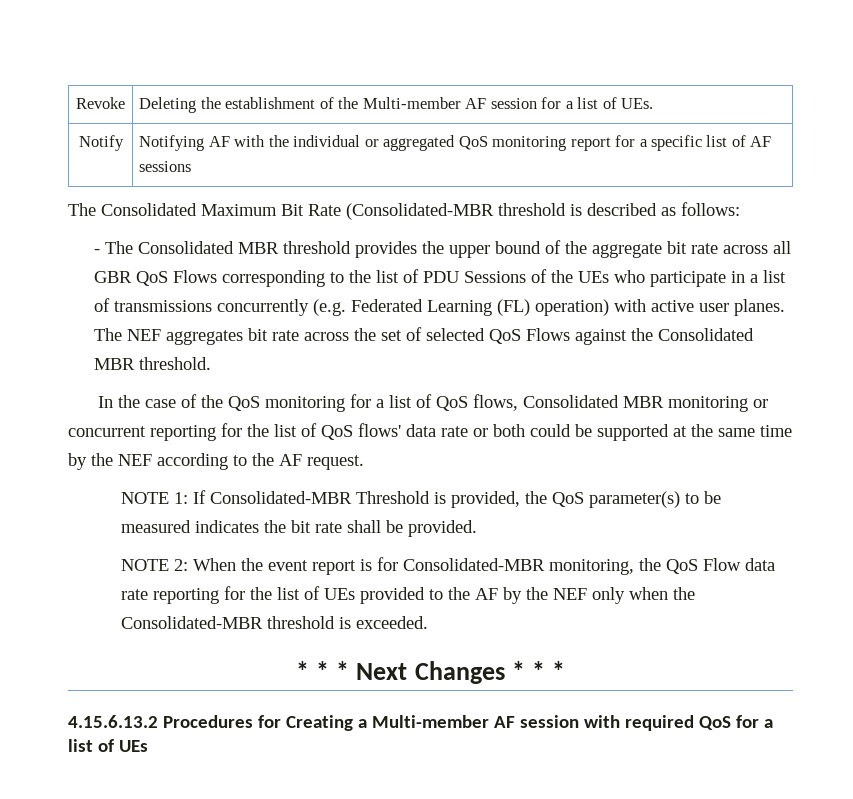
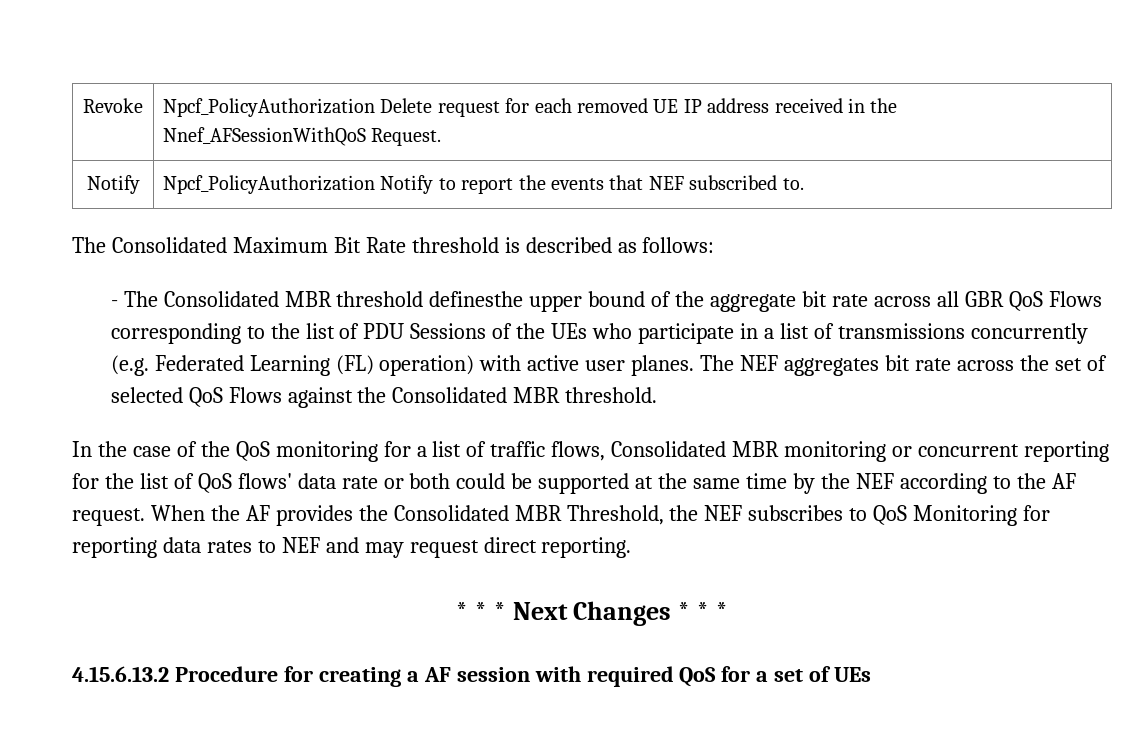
- Revoke | Deleting the establishment of the Multi-member AF session for a list of UEs.
- Notify | Notifying AF with the individual or aggregated QoS monitoring report for a specific list of AF sessions
+ Revoke | Npcf_PolicyAuthorization Delete request for each removed UE IP address received in the Nnef_AFSessionWithQoS Request.
+ Notify | Npcf_PolicyAuthorization Notify to report the events that NEF subscribed to.
- The Consolidated Maximum Bit Rate (Consolidated-MBR threshold is described as follows:
+ The Consolidated Maximum Bit Rate threshold is described as follows:
- - The Consolidated MBR threshold provides the upper bound of the aggregate bit rate across all GBR QoS Flows corresponding to the list of PDU Sessions of the UEs who participate in a list of transmissions concurrently (e.g. Federated Learning (FL) operation) with active user planes.
+ - The Consolidated MBR threshold definesthe upper bound of the aggregate bit rate across all GBR QoS Flows corresponding to the list of PDU Sessions of the UEs who participate in a list of transmissions concurrently (e.g. Federated Learning (FL) operation) with active user planes.
- In the case of the QoS monitoring for a list of QoS flows, Consolidated MBR monitoring or concurrent reporting for the list of QoS flows' data rate or both could be supported at the same time by the NEF according to the AF request.
- NOTE 1: If Consolidated-MBR Threshold is provided, the QoS parameter(s) to be measured indicates the bit rate shall be provided.
- NOTE 2: When the event report is for Consolidated-MBR monitoring, the QoS Flow data rate reporting for the list of UEs provided to the AF by the NEF only when the Consolidated-MBR threshold is exceeded.
+ In the case of the QoS monitoring for a list of traffic flows, Consolidated MBR monitoring or concurrent reporting for the list of QoS flows' data rate or both could be supported at the same time by the NEF according to the AF request. When the AF provides the Consolidated MBR Threshold, the NEF subscribes to QoS Monitoring for reporting data rates to NEF and may request direct reporting.
- 4.15.6.13.2 Procedures for Creating a Multi-member AF session with required QoS for a list of UEs
+ 4.15.6.13.2 Procedure for creating a AF session with required QoS for a set of UEs

